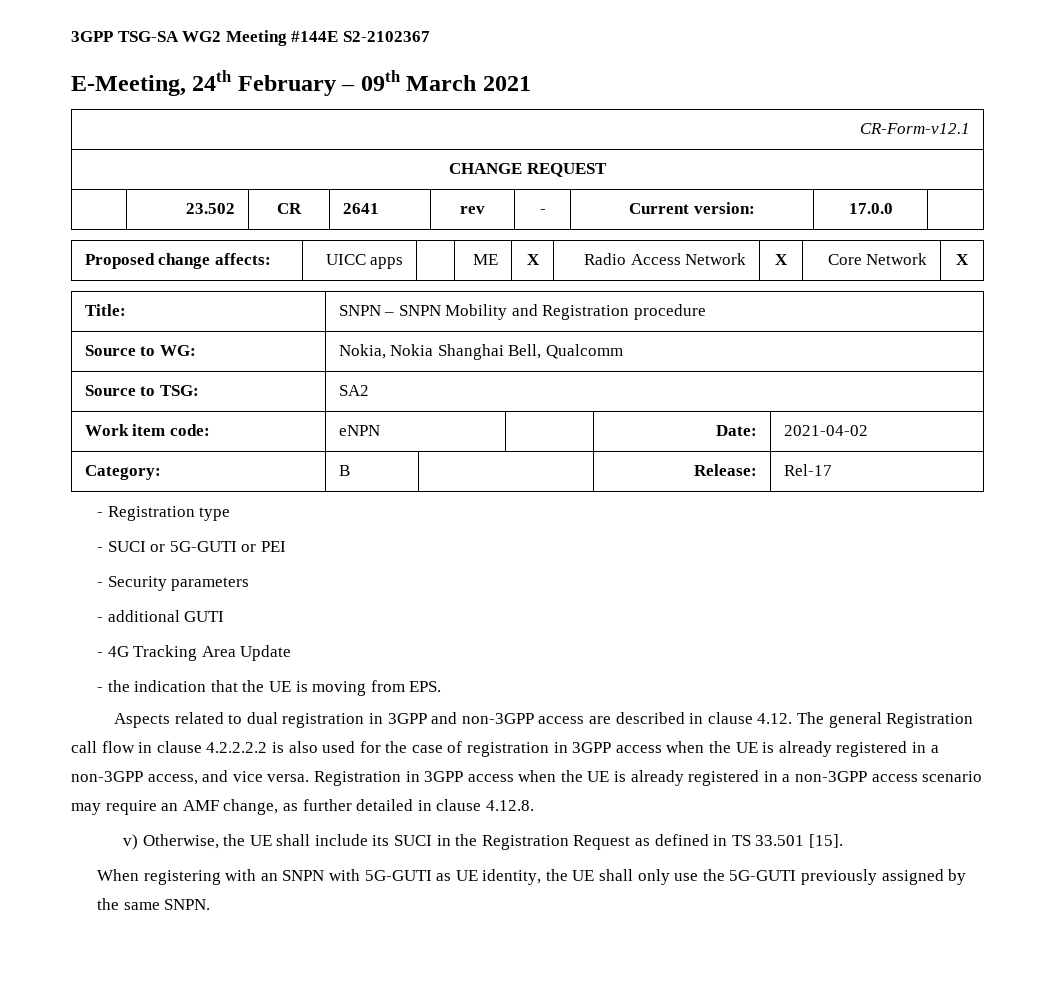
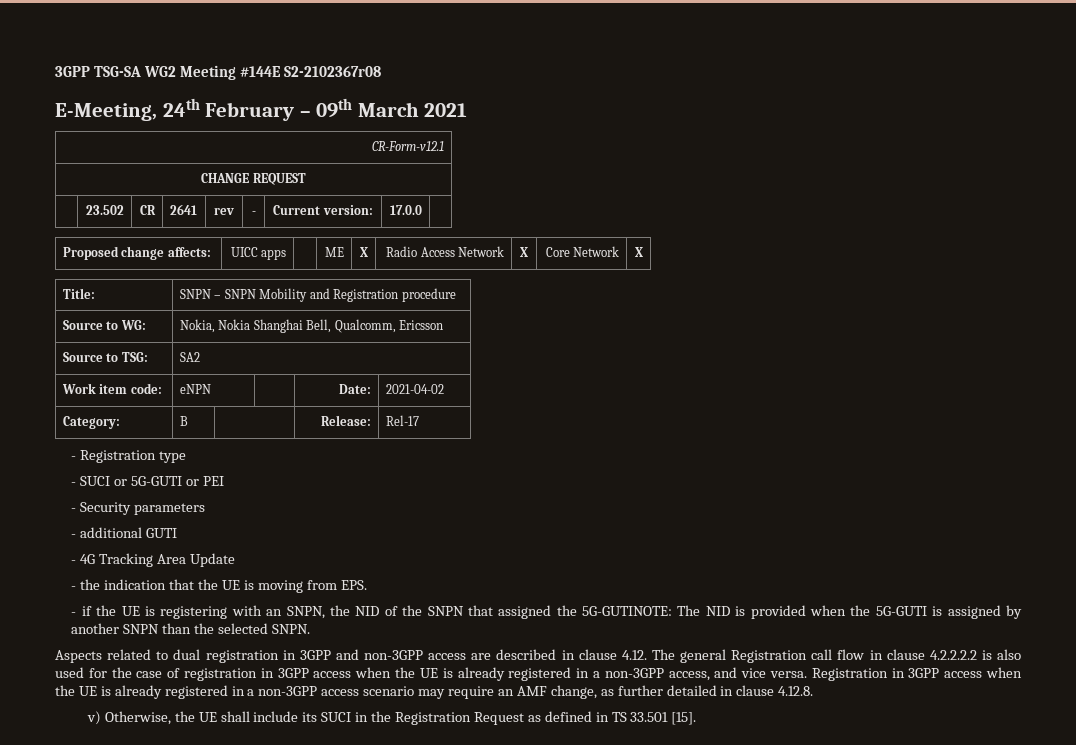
- 3GPP TSG-SA WG2 Meeting #144E S2-2102367
+ 3GPP TSG-SA WG2 Meeting #144E S2-2102367r08
- Source to WG: | Nokia, Nokia Shanghai Bell, Qualcomm
+ Source to WG: | Nokia, Nokia Shanghai Bell, Qualcomm, Ericsson
+ - if the UE is registering with an SNPN, the NID of the SNPN that assigned the 5G-GUTINOTE: The NID is provided when the 5G-GUTI is assigned by another SNPN than the selected SNPN.
- When registering with an SNPN with 5G-GUTI as UE identity, the UE shall only use the 5G-GUTI previously assigned by the same SNPN.

